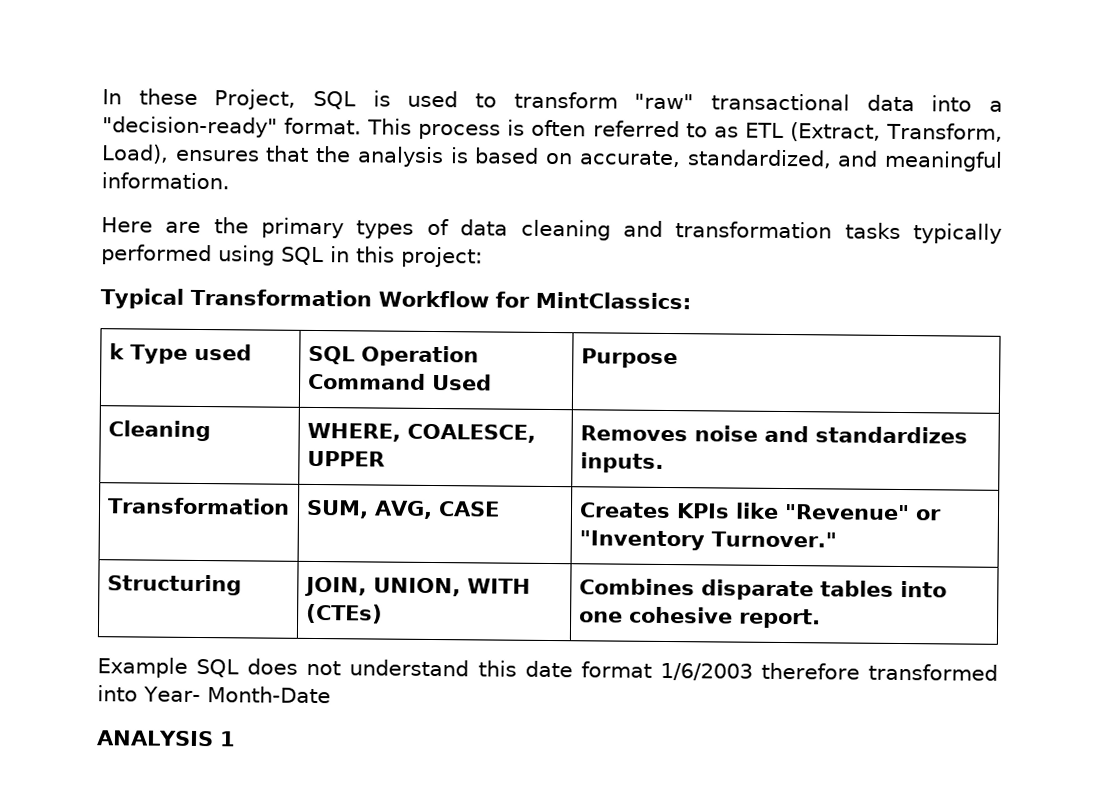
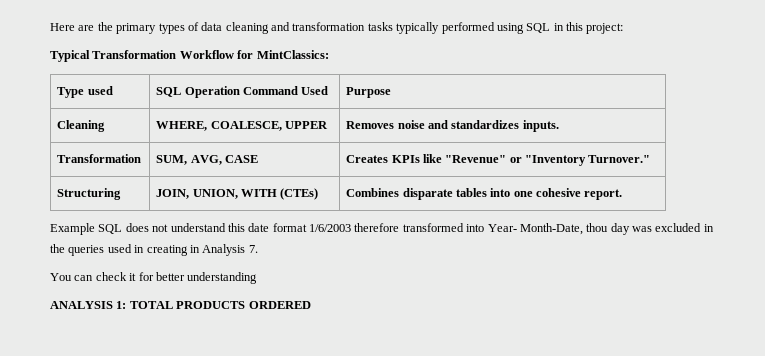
- In these Project, SQL is used to transform "raw" transactional data into a "decision-ready" format. This process is often referred to as ETL (Extract, Transform, Load), ensures that the analysis is based on accurate, standardized, and meaningful information.
- k Type used | SQL Operation Command Used | Purpose
+ Type used | SQL Operation Command Used | Purpose
- Example SQL does not understand this date format 1/6/2003 therefore transformed into Year- Month-Date
- ANALYSIS 1
+ Example SQL does not understand this date format 1/6/2003 therefore transformed into Year- Month-Date, thou day was excluded in the queries used in creating in Analysis 7.
+ You can check it for better understanding
+ ANALYSIS 1: TOTAL PRODUCTS ORDERED

